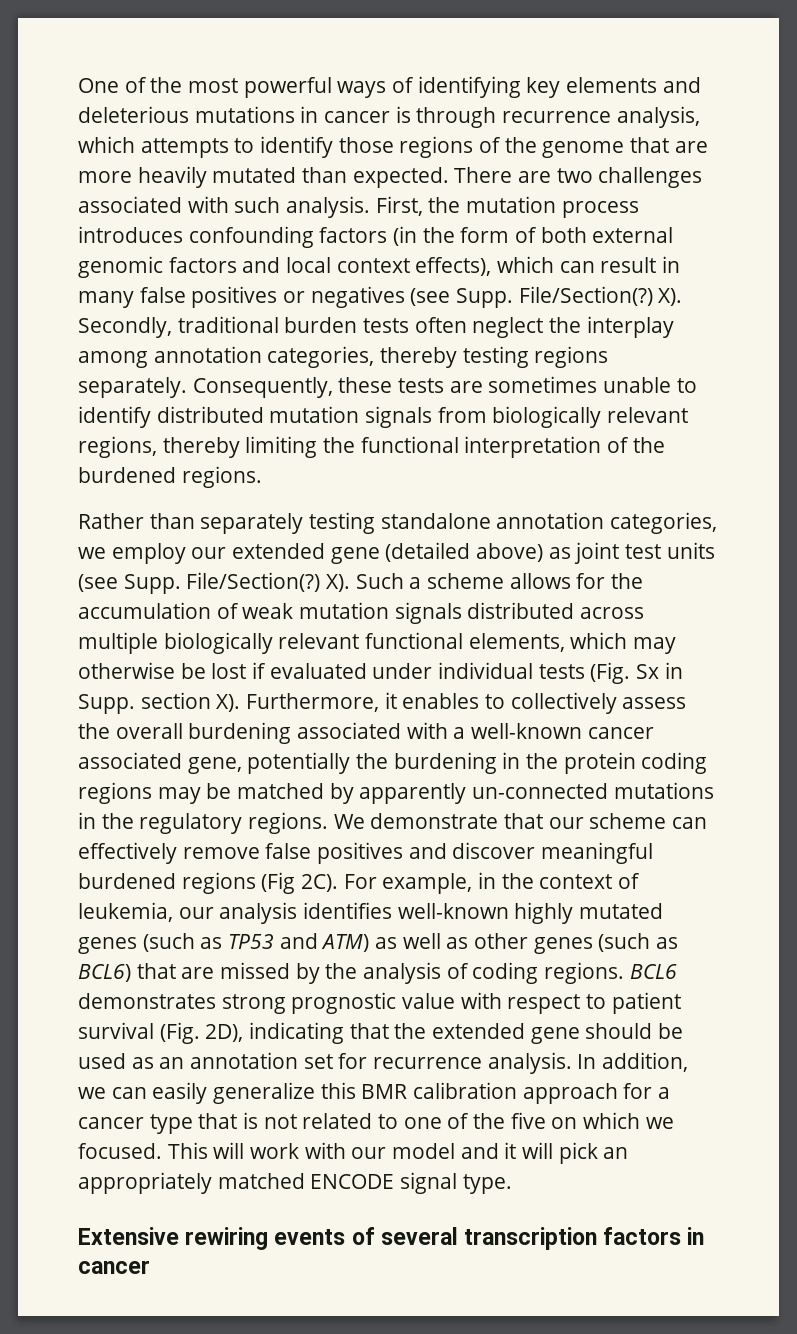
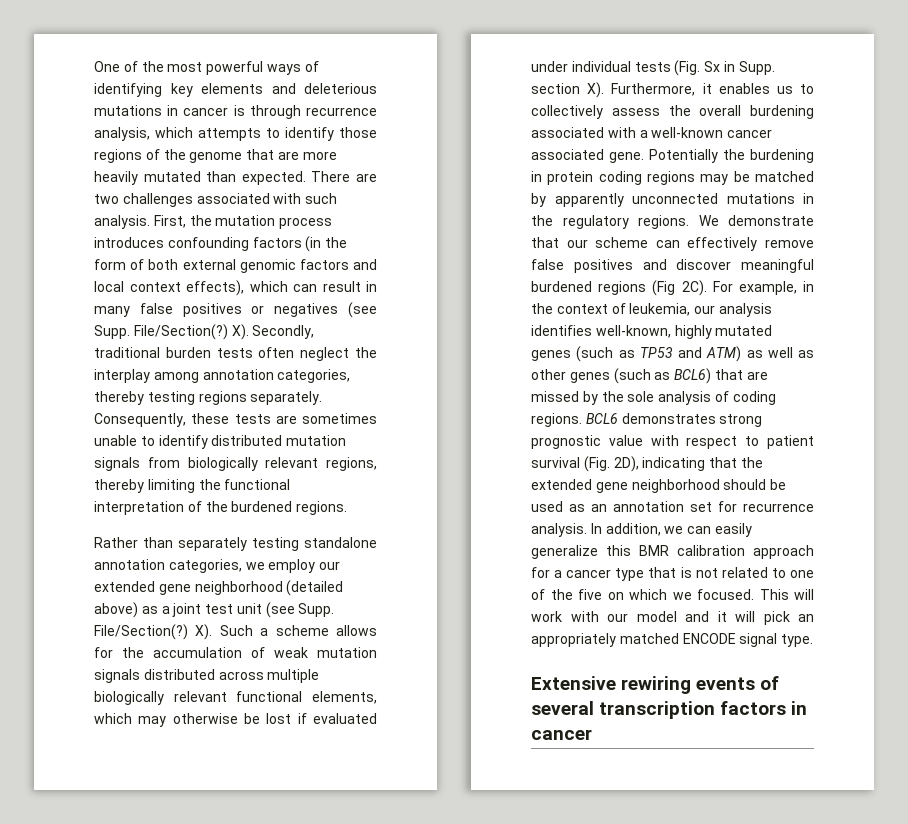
- Rather than separately testing standalone annotation categories, we employ our extended gene (detailed above) as joint test units (see Supp.
+ Rather than separately testing standalone annotation categories, we employ our extended gene neighborhood (detailed above) as a joint test unit (see Supp.
- X). Such a scheme allows for the accumulation of weak mutation signals distributed across multiple biologically relevant functional elements, which may otherwise be lost if evaluated under individual tests (Fig. Sx in Supp. section X). Furthermore, it enables to collectively assess the overall burdening associated with a well-known cancer associated gene, potentially the burdening in the protein coding regions may be matched by apparently un-connected mutations in the regulatory regions.
+ X). Such a scheme allows for the accumulation of weak mutation signals distributed across multiple biologically relevant functional elements, which may otherwise be lost if evaluated under individual tests (Fig. Sx in Supp. section X). Furthermore, it enables us to collectively assess the overall burdening associated with a well-known cancer associated gene. Potentially the burdening in protein coding regions may be matched by apparently unconnected mutations in the regulatory regions.
- For example, in the context of leukemia, our analysis identifies well-known highly mutated genes (such as TP53 and ATM) as well as other genes (such as BCL6) that are missed by the analysis of coding regions.
+ For example, in the context of leukemia, our analysis identifies well-known, highly mutated genes (such as TP53 and ATM) as well as other genes (such as BCL6) that are missed by the sole analysis of coding regions.
- BCL6 demonstrates strong prognostic value with respect to patient survival (Fig. 2D), indicating that the extended gene should be used as an annotation set for recurrence analysis.
+ BCL6 demonstrates strong prognostic value with respect to patient survival (Fig. 2D), indicating that the extended gene neighborhood should be used as an annotation set for recurrence analysis.

